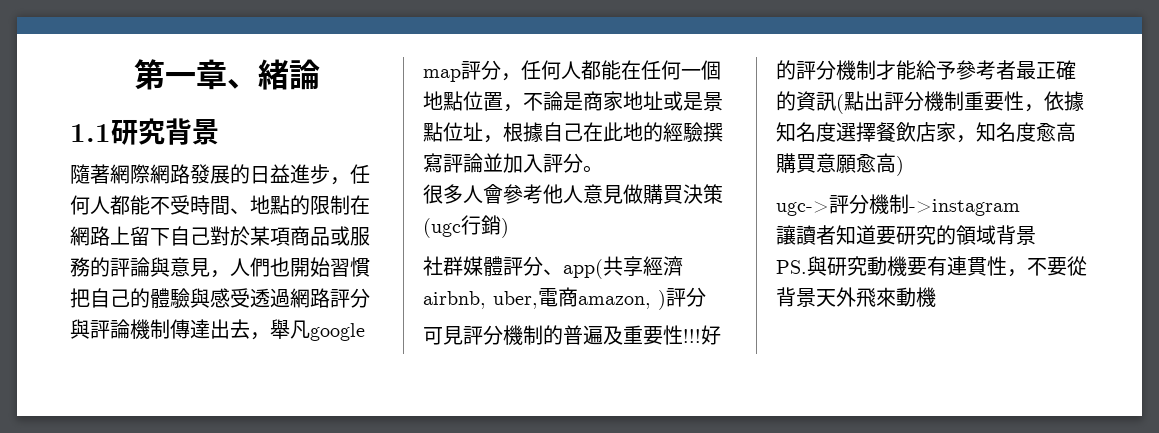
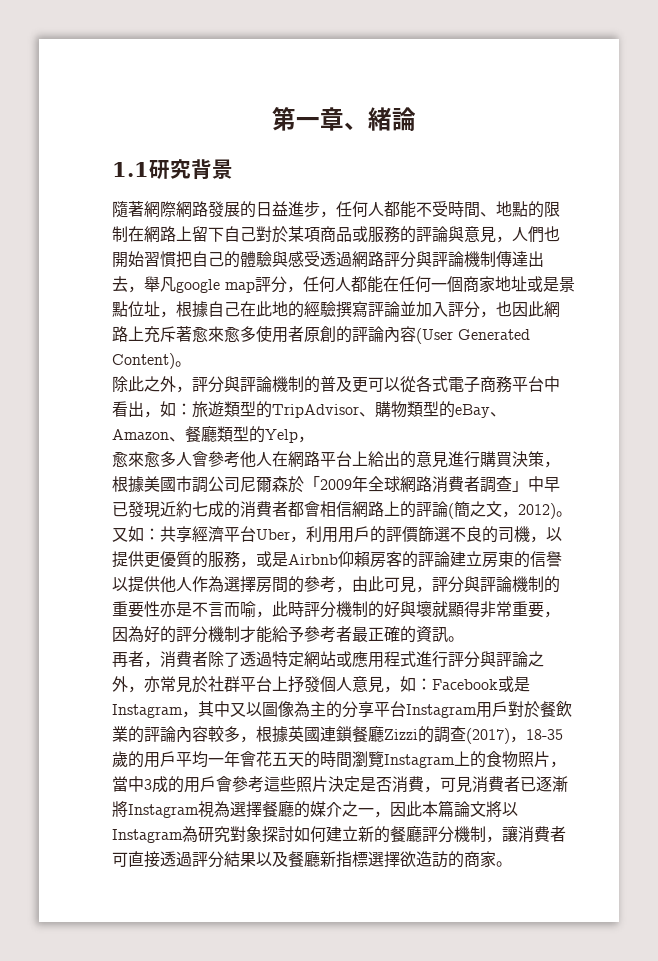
- 隨著網際網路發展的日益進步，任何人都能不受時間、地點的限制在網路上留下自己對於某項商品或服務的評論與意見，人們也開始習慣把自己的體驗與感受透過網路評分與評論機制傳達出去，舉凡google map評分，任何人都能在任何一個地點位置，不論是商家地址或是景點位址，根據自己在此地的經驗撰寫評論並加入評分。
- 很多人會參考他人意見做購買決策(ugc行銷)
- 社群媒體評分、app(共享經濟airbnb, uber,電商amazon, )評分
- 可見評分機制的普遍及重要性!!!好的評分機制才能給予參考者最正確的資訊(點出評分機制重要性，依據知名度選擇餐飲店家，知名度愈高購買意願愈高)
- ugc->評分機制->instagram
- 讓讀者知道要研究的領域背景
- PS.與研究動機要有連貫性，不要從背景天外飛來動機
+ 隨著網際網路發展的日益進步，任何人都能不受時間、地點的限制在網路上留下自己對於某項商品或服務的評論與意見，人們也開始習慣把自己的體驗與感受透過網路評分與評論機制傳達出去，舉凡google map評分，任何人都能在任何一個商家地址或是景點位址，根據自己在此地的經驗撰寫評論並加入評分，也因此網路上充斥著愈來愈多使用者原創的評論內容(User Generated Content)。
+ 除此之外，評分與評論機制的普及更可以從各式電子商務平台中看出，如：旅遊類型的TripAdvisor、購物類型的eBay、Amazon、餐廳類型的Yelp，
+ 愈來愈多人會參考他人在網路平台上給出的意見進行購買決策，根據美國市調公司尼爾森於「2009年全球網路消費者調查」中早已發現近約七成的消費者都會相信網路上的評論(簡之文，2012)。又如：共享經濟平台Uber，利用用戶的評價篩選不良的司機，以提供更優質的服務，或是Airbnb仰賴房客的評論建立房東的信譽以提供他人作為選擇房間的參考，由此可見，評分與評論機制的重要性亦是不言而喻，此時評分機制的好與壞就顯得非常重要，因為好的評分機制才能給予參考者最正確的資訊。
+ 再者，消費者除了透過特定網站或應用程式進行評分與評論之外，亦常見於社群平台上抒發個人意見，如：Facebook或是Instagram，其中又以圖像為主的分享平台Instagram用戶對於餐飲業的評論內容較多，根據英國連鎖餐廳Zizzi的調查(2017)，18-35歲的用戶平均一年會花五天的時間瀏覽Instagram上的食物照片，當中3成的用戶會參考這些照片決定是否消費，可見消費者已逐漸將Instagram視為選擇餐廳的媒介之一，因此本篇論文將以Instagram為研究對象探討如何建立新的餐廳評分機制，讓消費者可直接透過評分結果以及餐廳新指標選擇欲造訪的商家。

